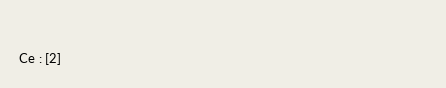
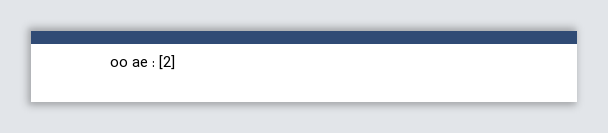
- Ce : [2]
+ oo ae : [2]

